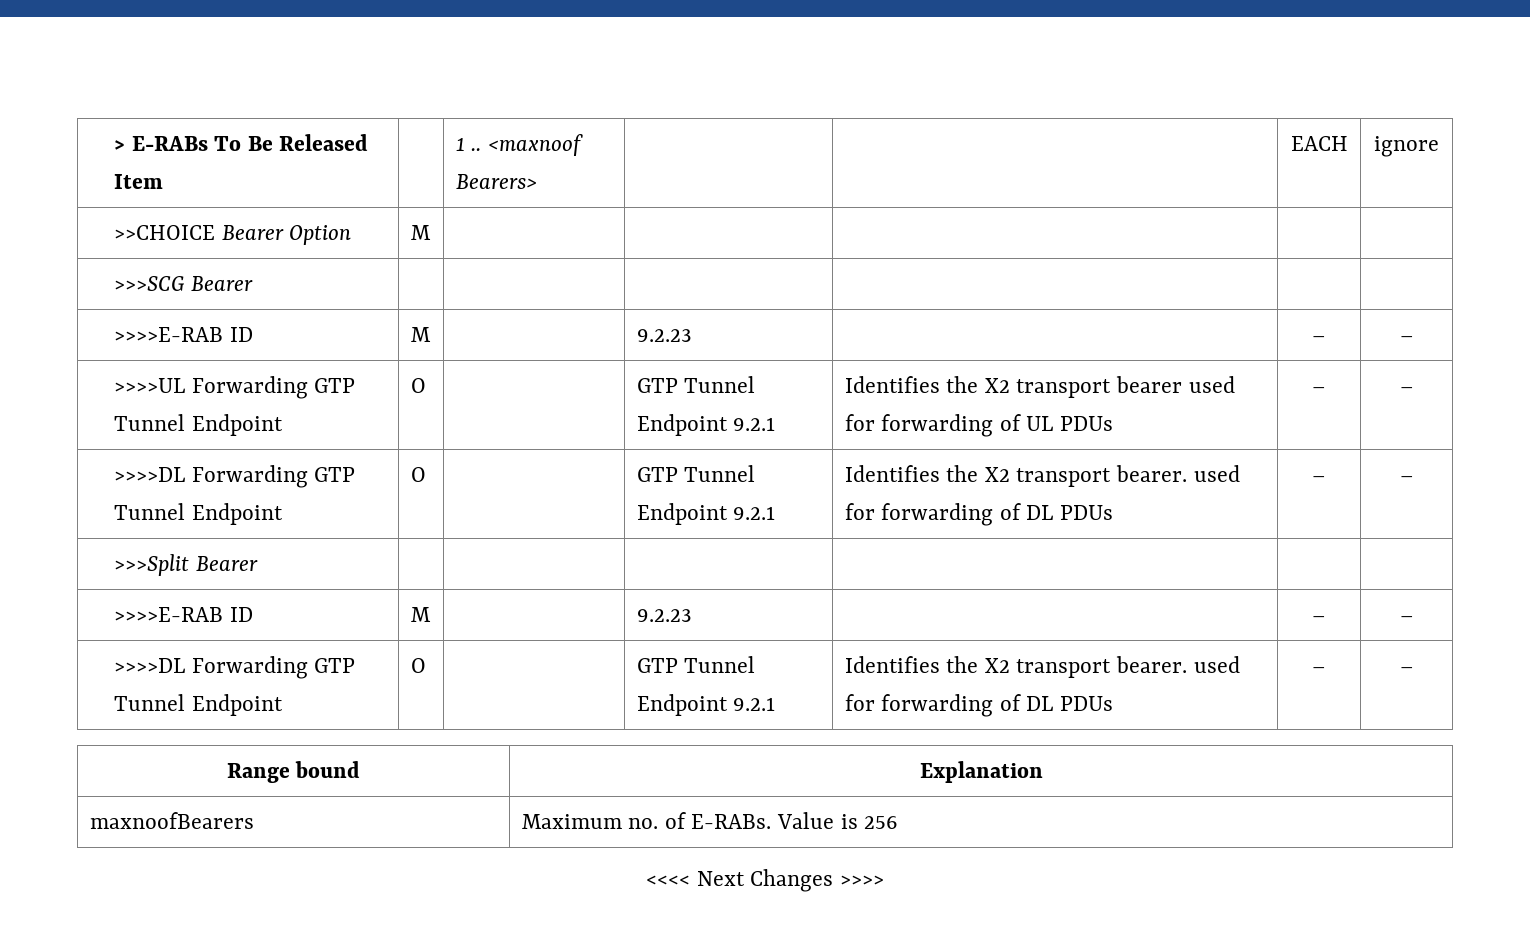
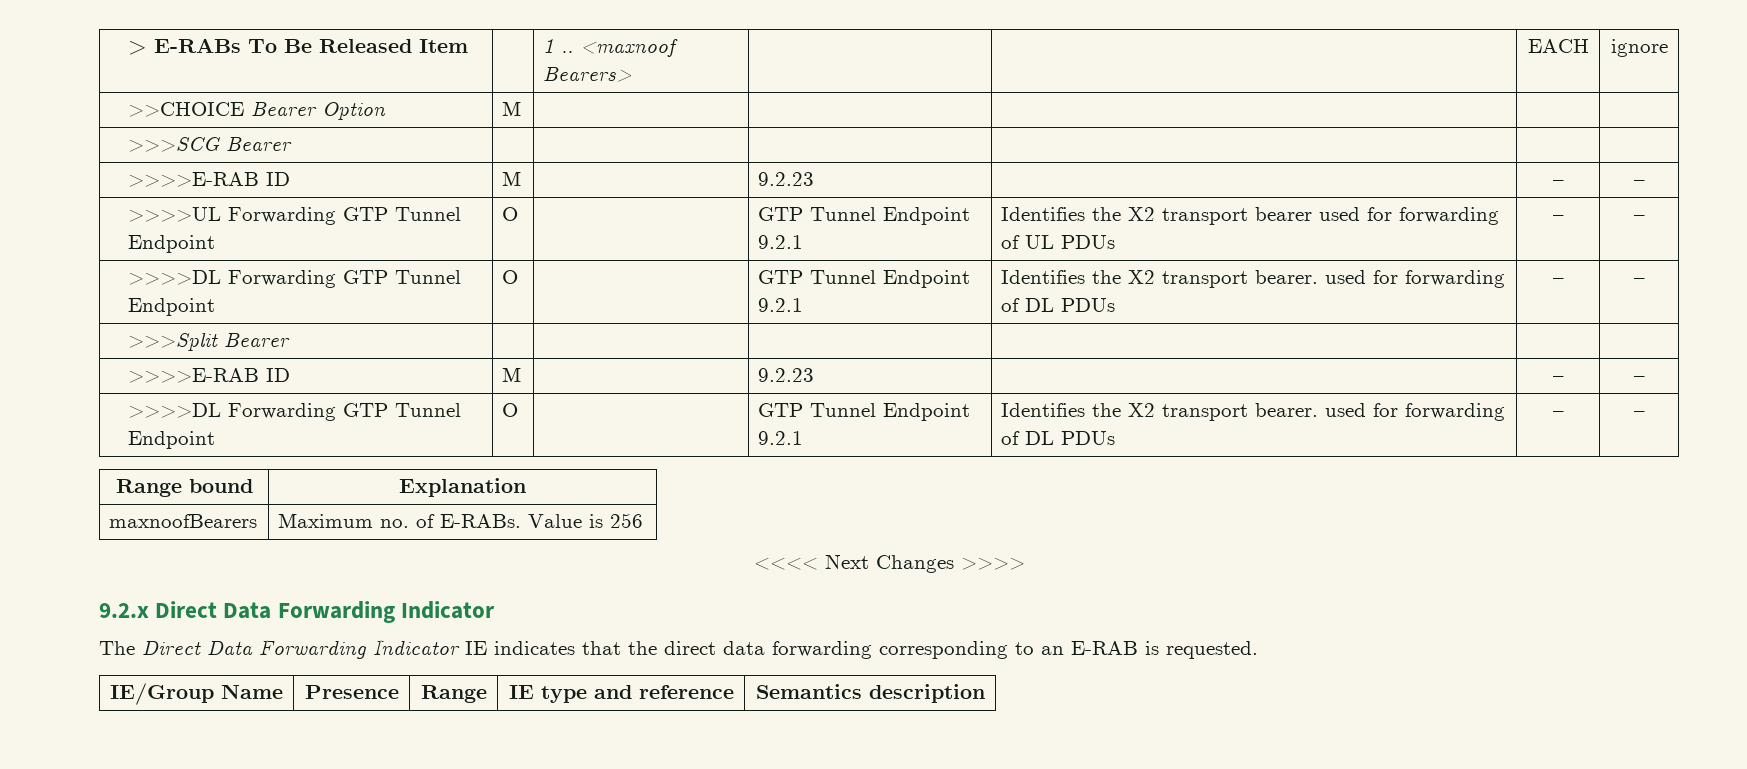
+ 9.2.x Direct Data Forwarding Indicator
+ The Direct Data Forwarding Indicator IE indicates that the direct data forwarding corresponding to an E-RAB is requested.
+ IE/Group Name | Presence | Range | IE type and reference | Semantics description

